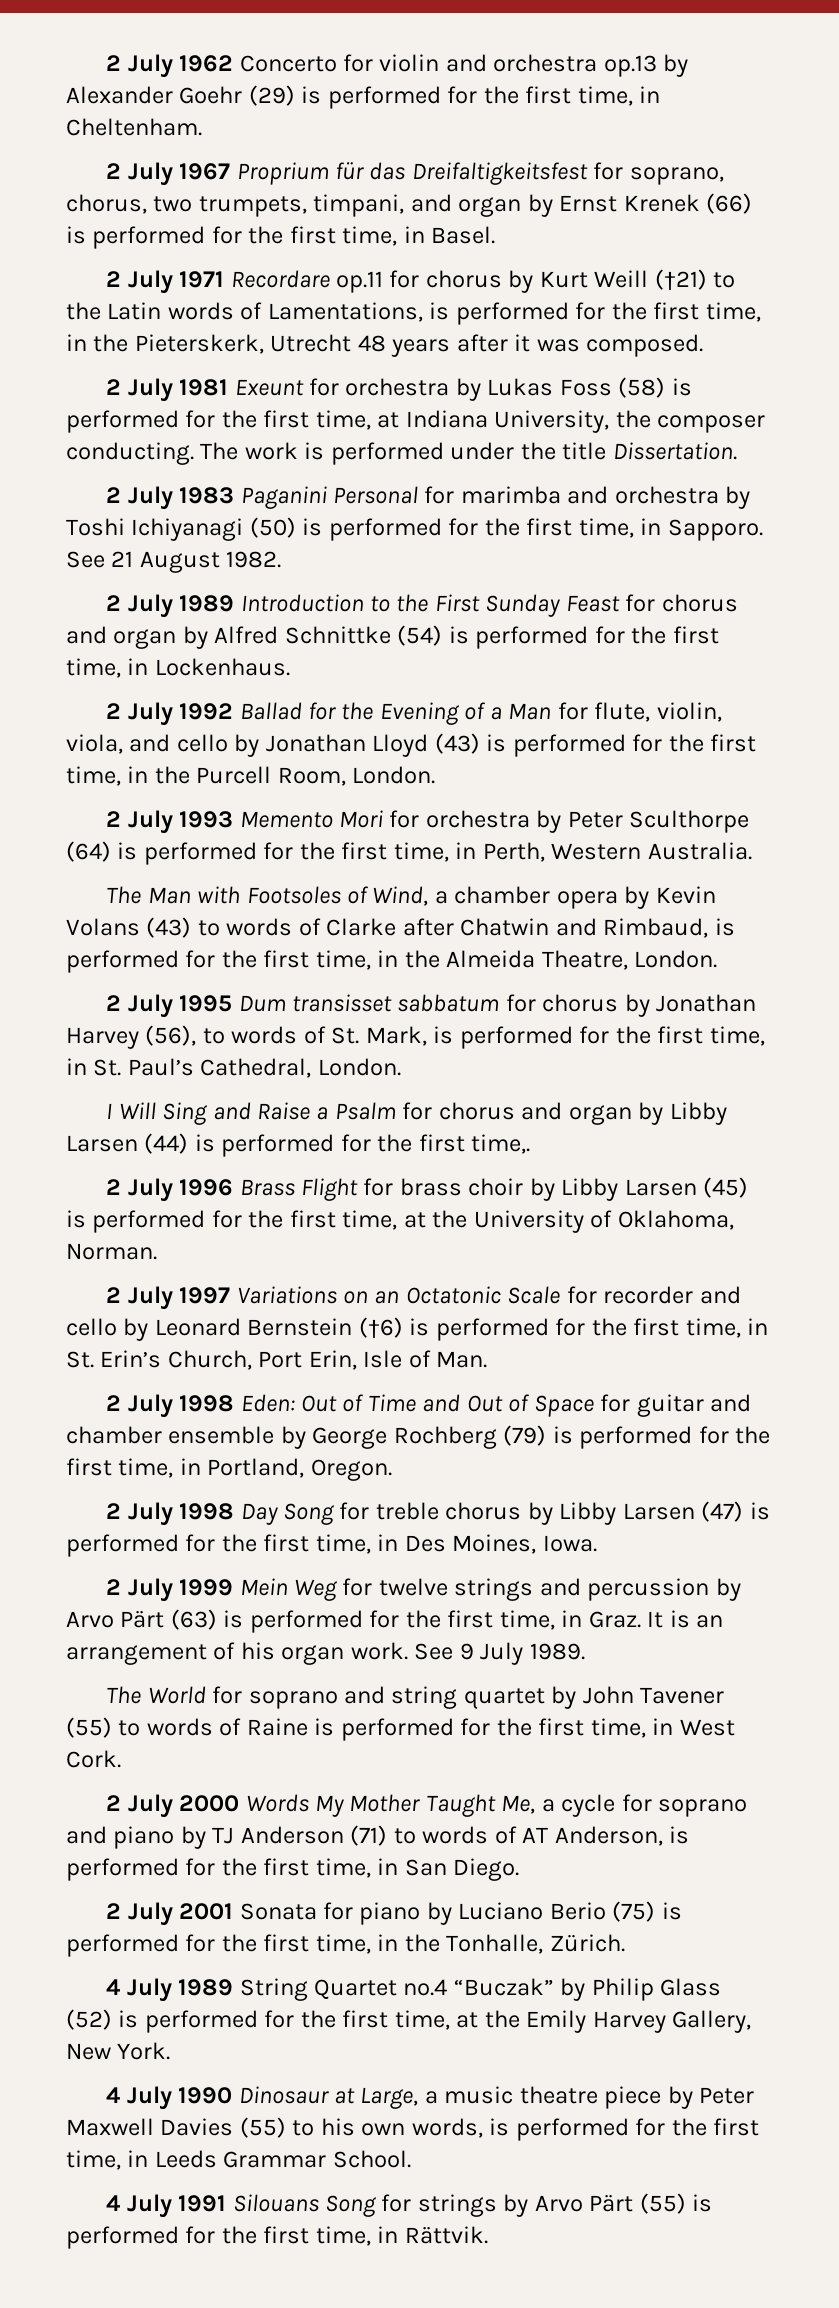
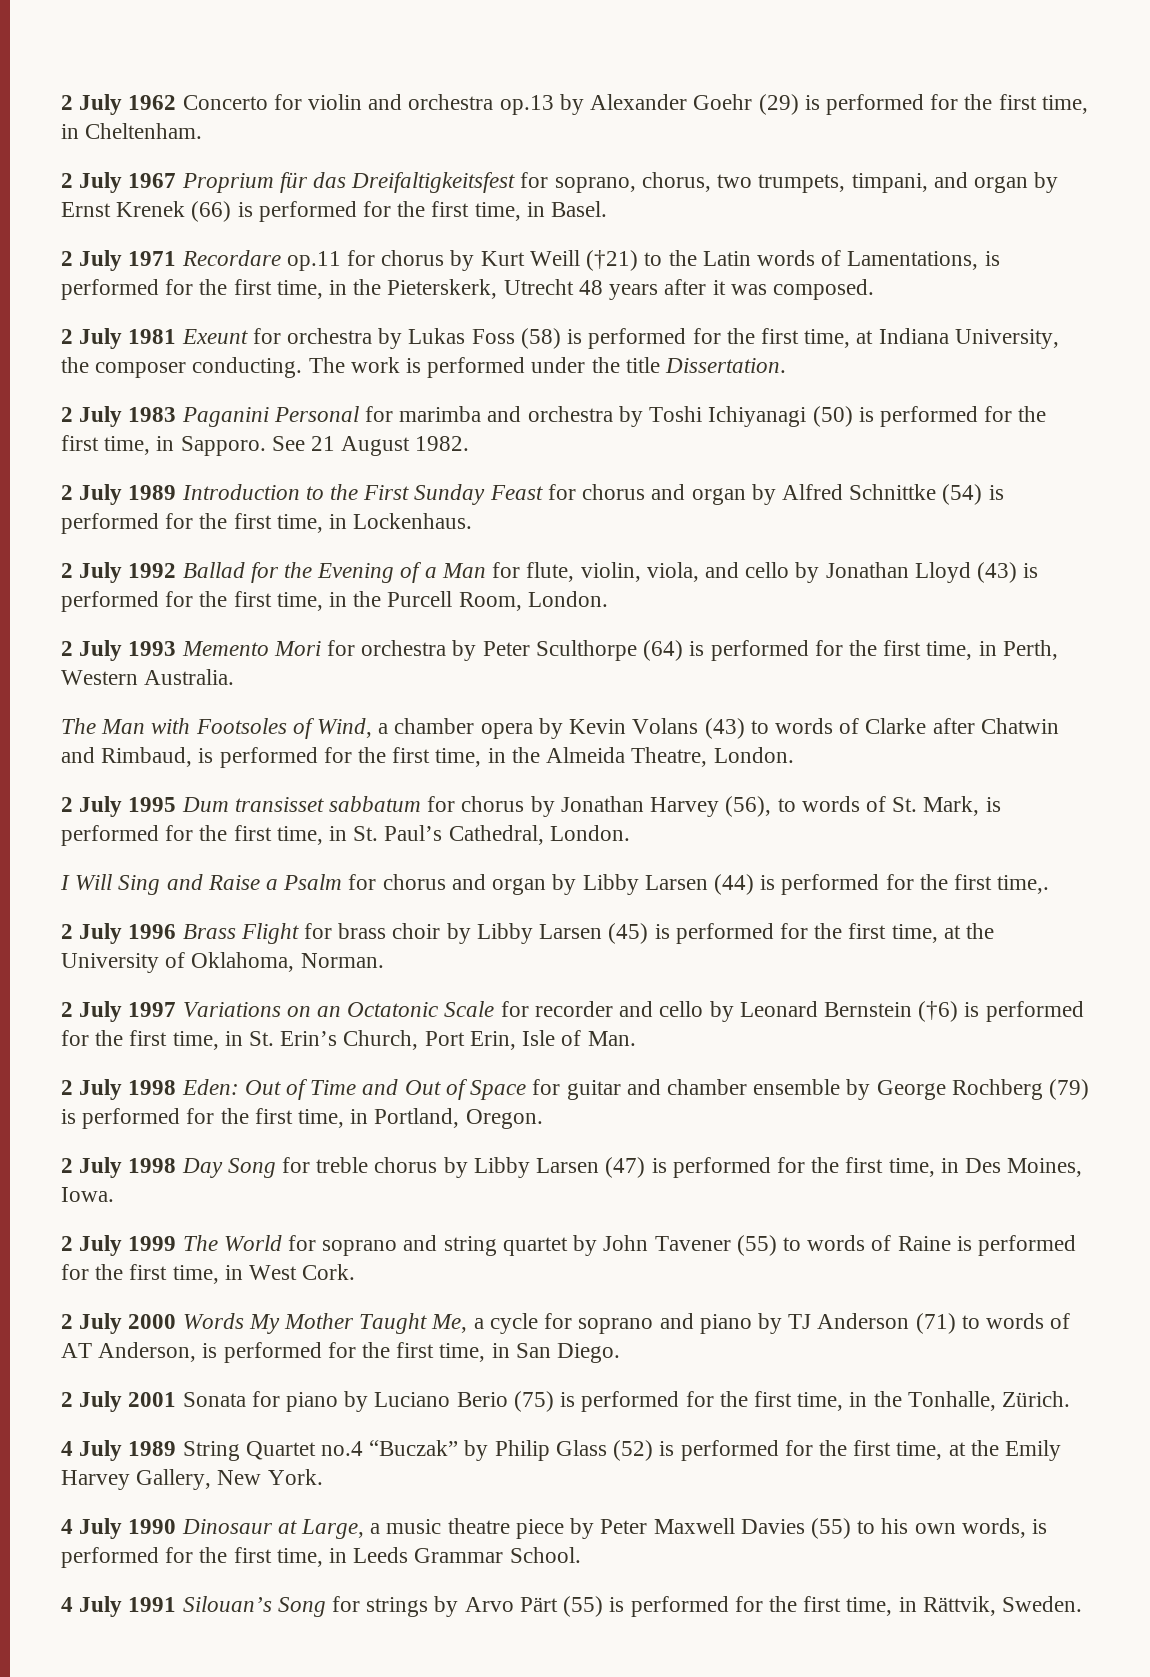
- 2 July 1999 Mein Weg for twelve strings and percussion by Arvo Pärt (63) is performed for the first time, in Graz. It is an arrangement of his organ work. See 9 July 1989.
- The World for soprano and string quartet by John Tavener (55) to words of Raine is performed for the first time, in West Cork.
+ 2 July 1999 The World for soprano and string quartet by John Tavener (55) to words of Raine is performed for the first time, in West Cork.
- 4 July 1991 Silouans Song for strings by Arvo Pärt (55) is performed for the first time, in Rättvik.
+ 4 July 1991 Silouan’s Song for strings by Arvo Pärt (55) is performed for the first time, in Rättvik, Sweden.

